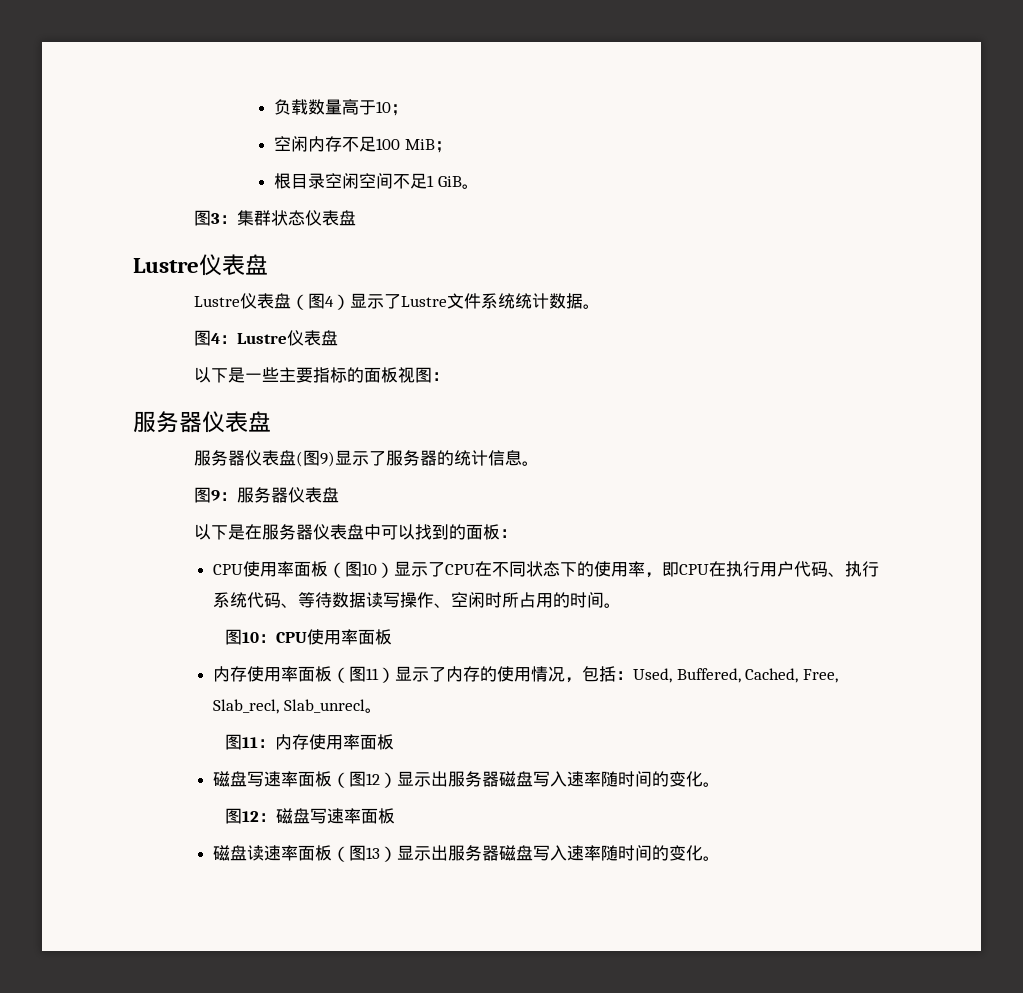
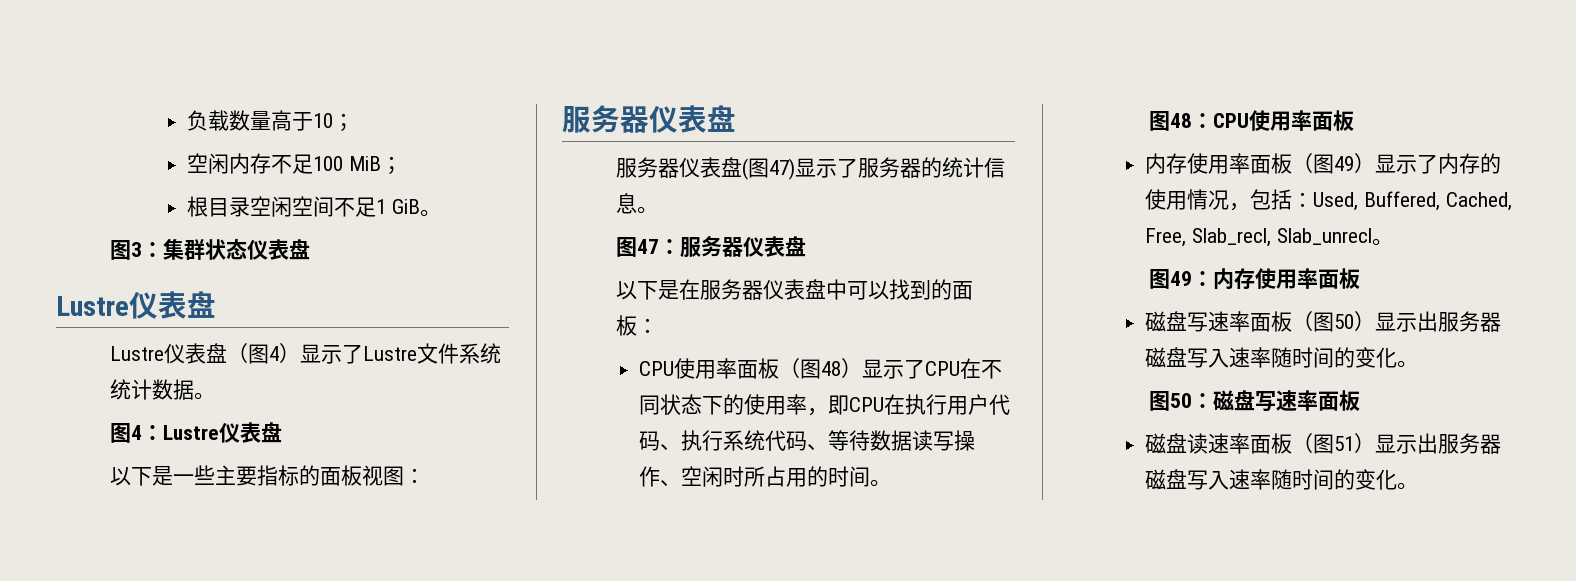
- 服务器仪表盘(图9)显示了服务器的统计信息。
+ 服务器仪表盘(图47)显示了服务器的统计信息。
- 图9：服务器仪表盘
+ 图47：服务器仪表盘
- CPU使用率面板（图10）显示了CPU在不同状态下的使用率，即CPU在执行用户代码、执行系统代码、等待数据读写操作、空闲时所占用的时间。
+ CPU使用率面板（图48）显示了CPU在不同状态下的使用率，即CPU在执行用户代码、执行系统代码、等待数据读写操作、空闲时所占用的时间。
- 图10：CPU使用率面板
+ 图48：CPU使用率面板
- 内存使用率面板（图11）显示了内存的使用情况，包括：Used, Buffered, Cached, Free, Slab_recl, Slab_unrecl。
+ 内存使用率面板（图49）显示了内存的使用情况，包括：Used, Buffered, Cached, Free, Slab_recl, Slab_unrecl。
- 图11：内存使用率面板
+ 图49：内存使用率面板
- 磁盘写速率面板（图12）显示出服务器磁盘写入速率随时间的变化。
+ 磁盘写速率面板（图50）显示出服务器磁盘写入速率随时间的变化。
- 图12：磁盘写速率面板
+ 图50：磁盘写速率面板
- 磁盘读速率面板（图13）显示出服务器磁盘写入速率随时间的变化。
+ 磁盘读速率面板（图51）显示出服务器磁盘写入速率随时间的变化。

